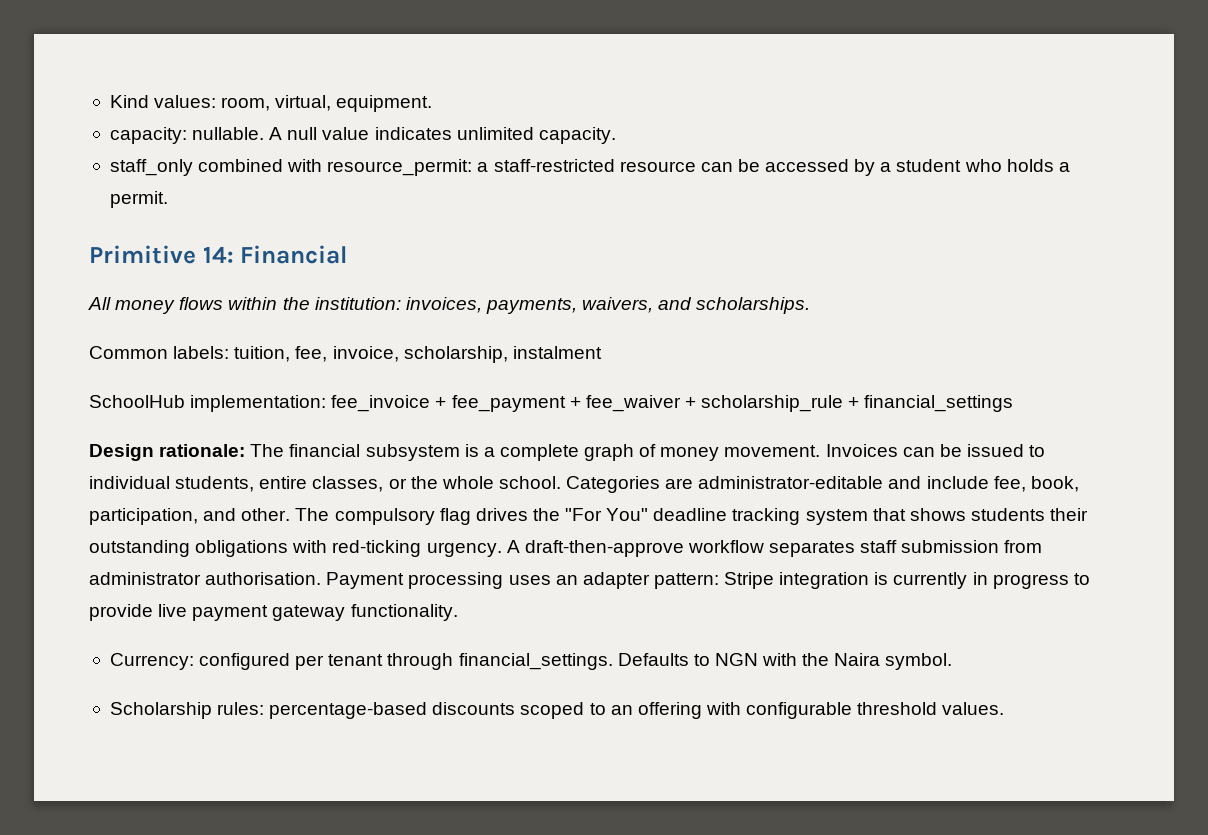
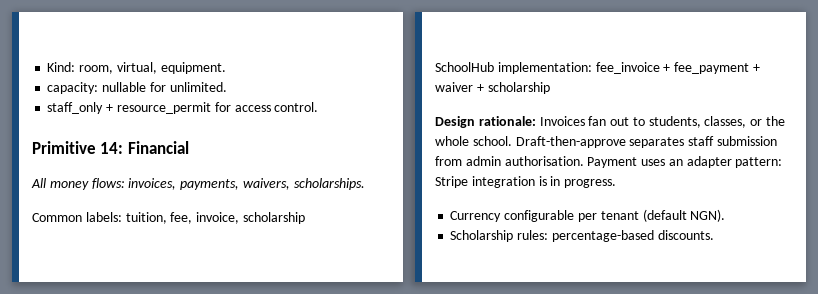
- Kind values: room, virtual, equipment.
+ Kind: room, virtual, equipment.
- capacity: nullable. A null value indicates unlimited capacity.
- staff_only combined with resource_permit: a staff-restricted resource can be accessed by a student who holds a permit.
+ capacity: nullable for unlimited.
+ staff_only + resource_permit for access control.
- All money flows within the institution: invoices, payments, waivers, and scholarships.
+ All money flows: invoices, payments, waivers, scholarships.
- Common labels: tuition, fee, invoice, scholarship, instalment
+ Common labels: tuition, fee, invoice, scholarship
- SchoolHub implementation: fee_invoice + fee_payment + fee_waiver + scholarship_rule + financial_settings
- Design rationale: The financial subsystem is a complete graph of money movement. Invoices can be issued to individual students, entire classes, or the whole school.
+ SchoolHub implementation: fee_invoice + fee_payment + waiver + scholarship
+ Design rationale: Invoices fan out to students, classes, or the whole school.
- Categories are administrator-editable and include fee, book, participation, and other. The compulsory flag drives the "For You" deadline tracking system that shows students their outstanding obligations with red-ticking urgency. A draft-then-approve workflow separates staff submission from administrator authorisation.
+ Draft-then-approve separates staff submission from admin authorisation.
- Payment processing uses an adapter pattern: Stripe integration is currently in progress to provide live payment gateway functionality.
- Currency: configured per tenant through financial_settings. Defaults to NGN with the Naira symbol.
- Scholarship rules: percentage-based discounts scoped to an offering with configurable threshold values.
+ Payment uses an adapter pattern: Stripe integration is in progress.
+ Currency configurable per tenant (default NGN).
+ Scholarship rules: percentage-based discounts.

